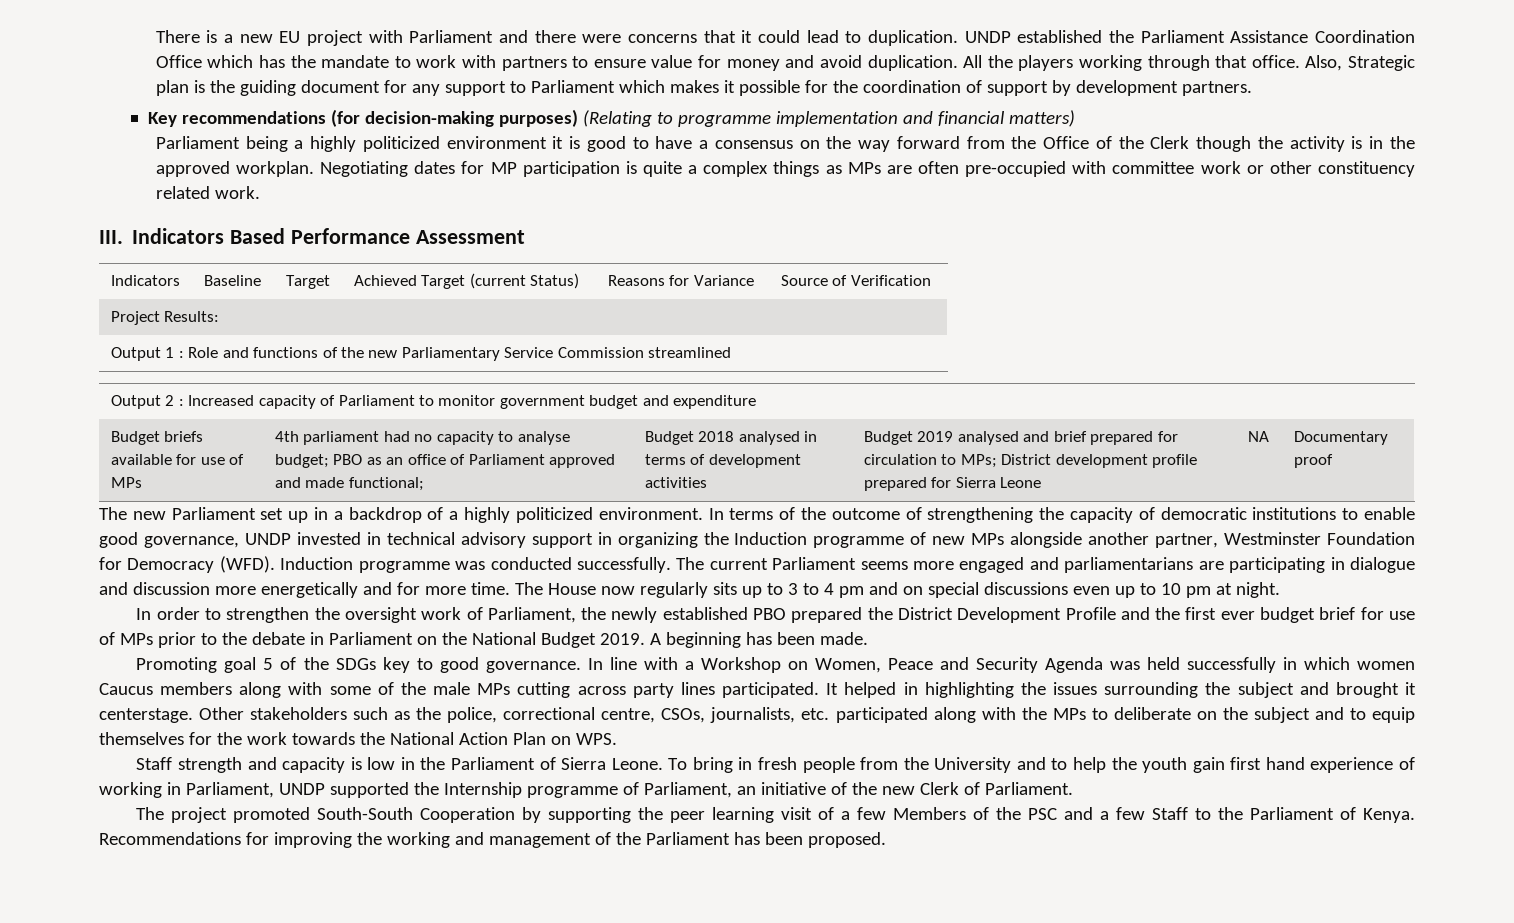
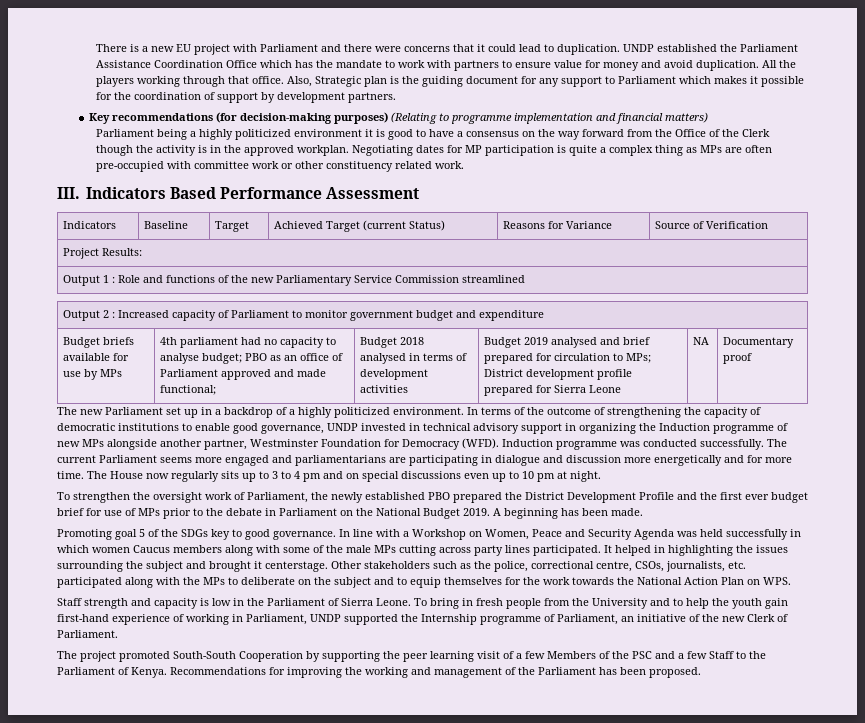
- Negotiating dates for MP participation is quite a complex things as MPs are often pre-occupied with committee work or other constituency related work.
+ Negotiating dates for MP participation is quite a complex thing as MPs are often pre-occupied with committee work or other constituency related work.
- Budget briefs available for use of MPs
+ Budget briefs available for use by MPs
- In order to strengthen the oversight work of Parliament, the newly established PBO prepared the District Development Profile and the first ever budget brief for use of MPs prior to the debate in Parliament on the National Budget 2019.
+ To strengthen the oversight work of Parliament, the newly established PBO prepared the District Development Profile and the first ever budget brief for use of MPs prior to the debate in Parliament on the National Budget 2019.
- To bring in fresh people from the University and to help the youth gain first hand experience of working in Parliament, UNDP supported the Internship programme of Parliament, an initiative of the new Clerk of Parliament.
+ To bring in fresh people from the University and to help the youth gain first-hand experience of working in Parliament, UNDP supported the Internship programme of Parliament, an initiative of the new Clerk of Parliament.

